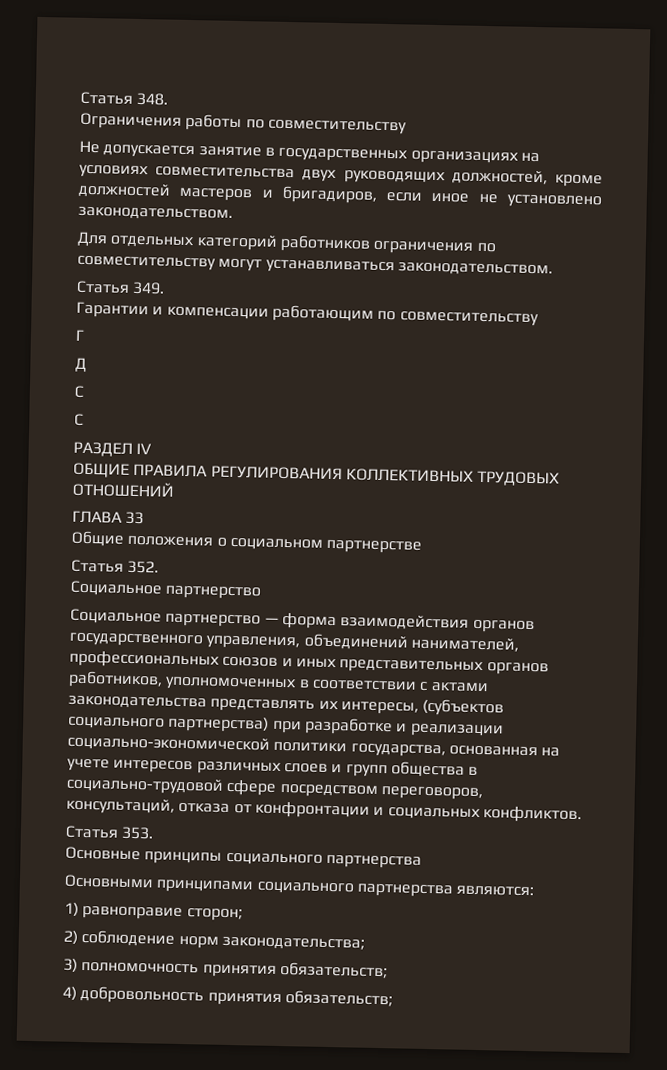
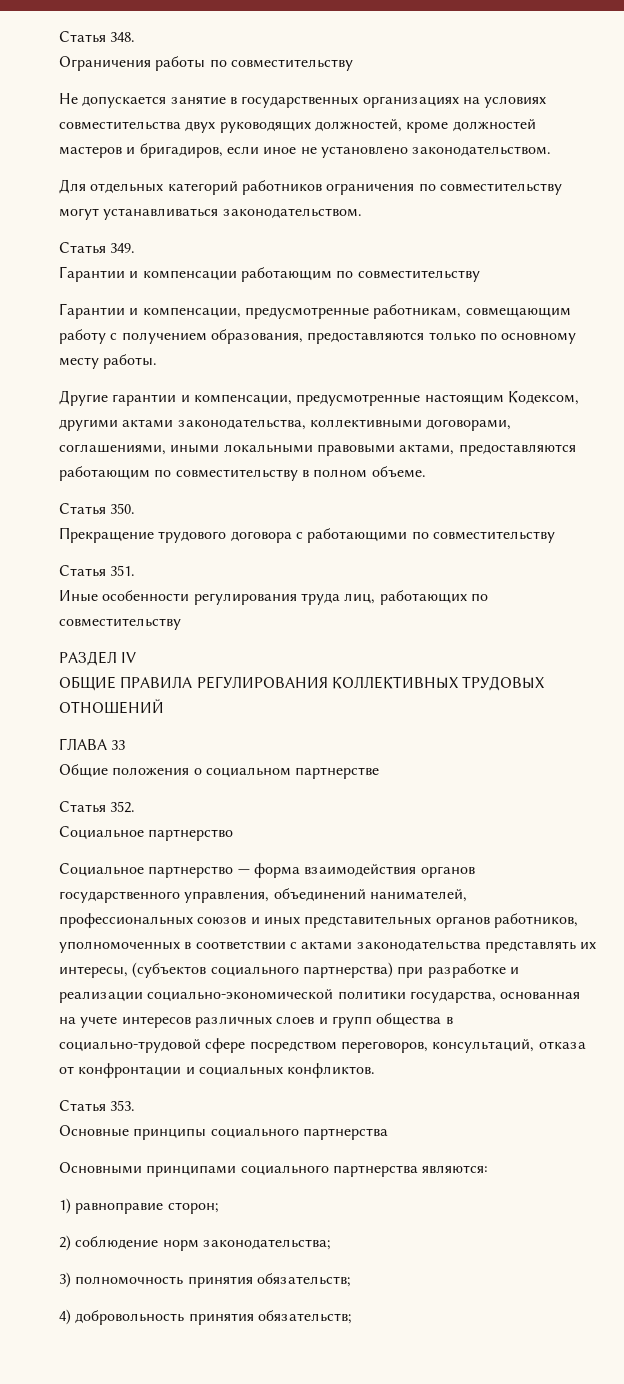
- Г
- Д
- С
- С
+ Гарантии и компенсации, предусмотренные работникам, совмещающим работу с получением образования, предоставляются только по основному месту работы.
+ Другие гарантии и компенсации, предусмотренные настоящим Кодексом, другими актами законодательства, коллективными договорами, соглашениями, иными локальными правовыми актами, предоставляются работающим по совместительству в полном объеме.
+ Статья 350.
+ Прекращение трудового договора с работающими по совместительству
+ Статья 351.
+ Иные особенности регулирования труда лиц, работающих по совместительству

